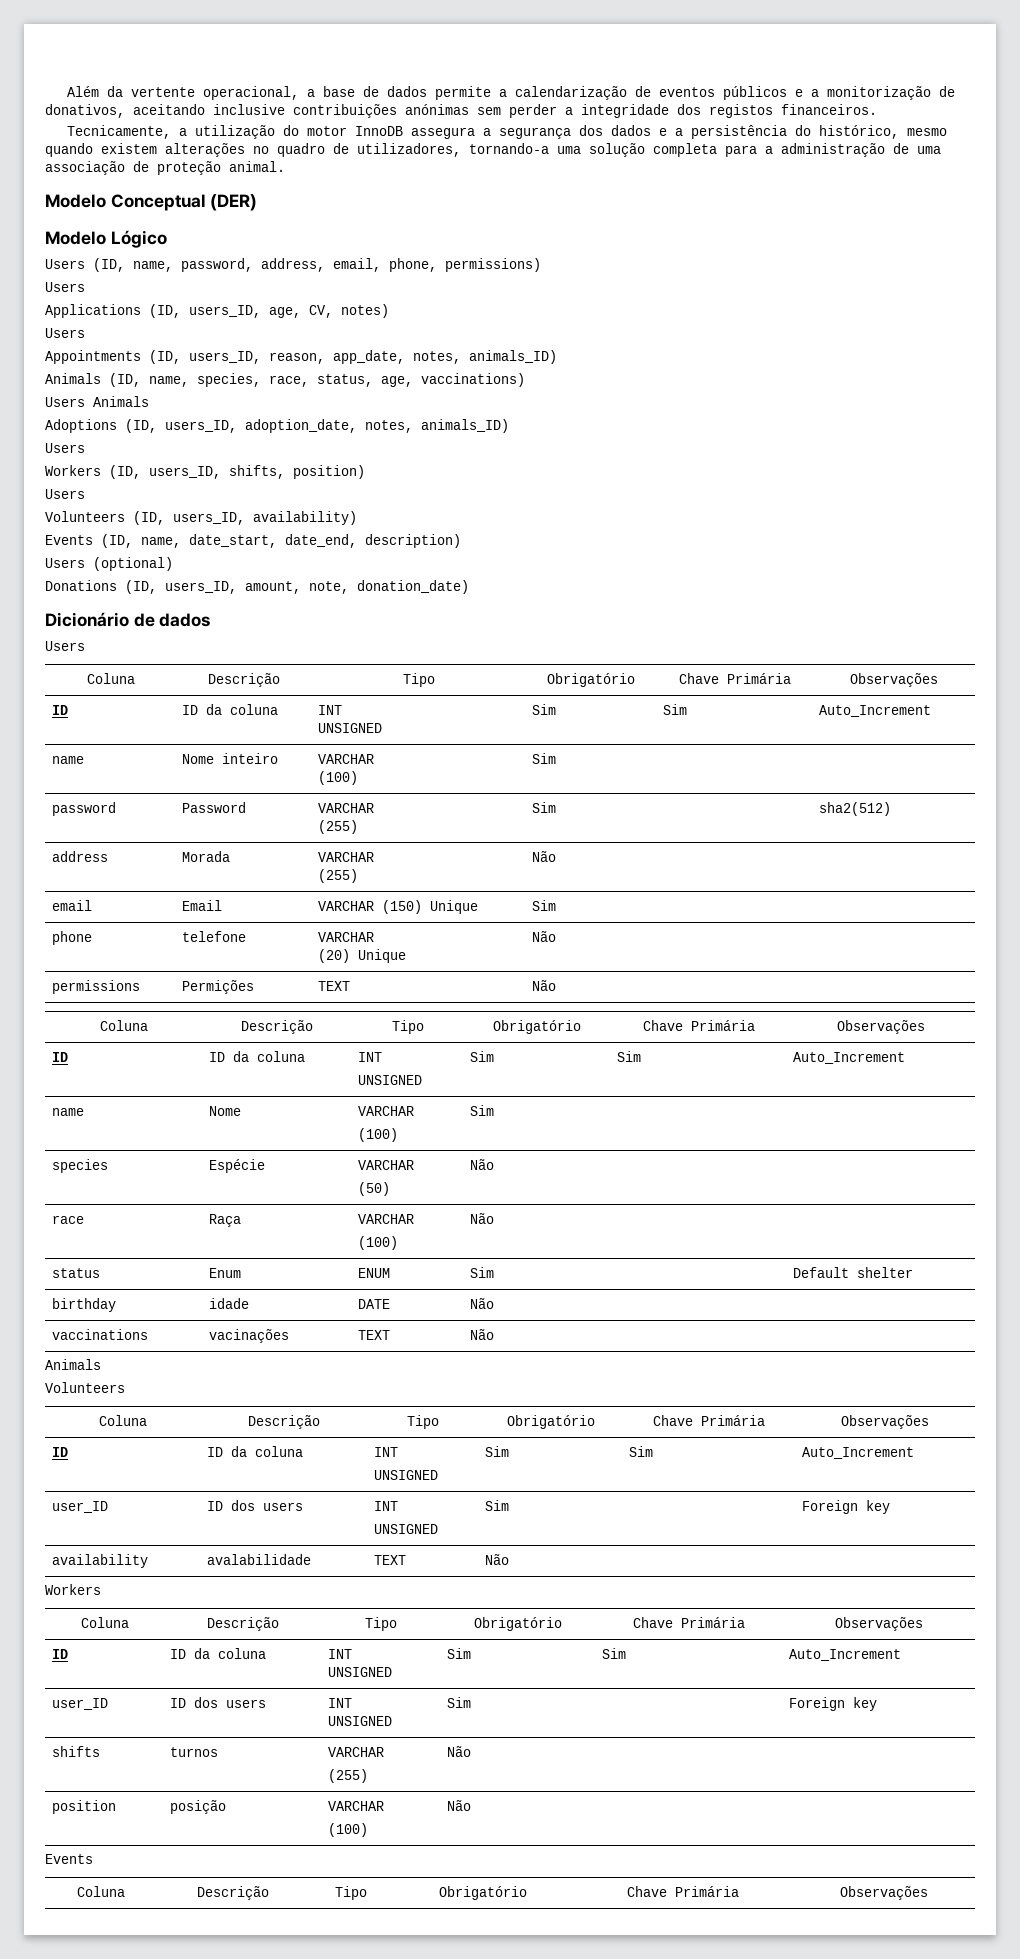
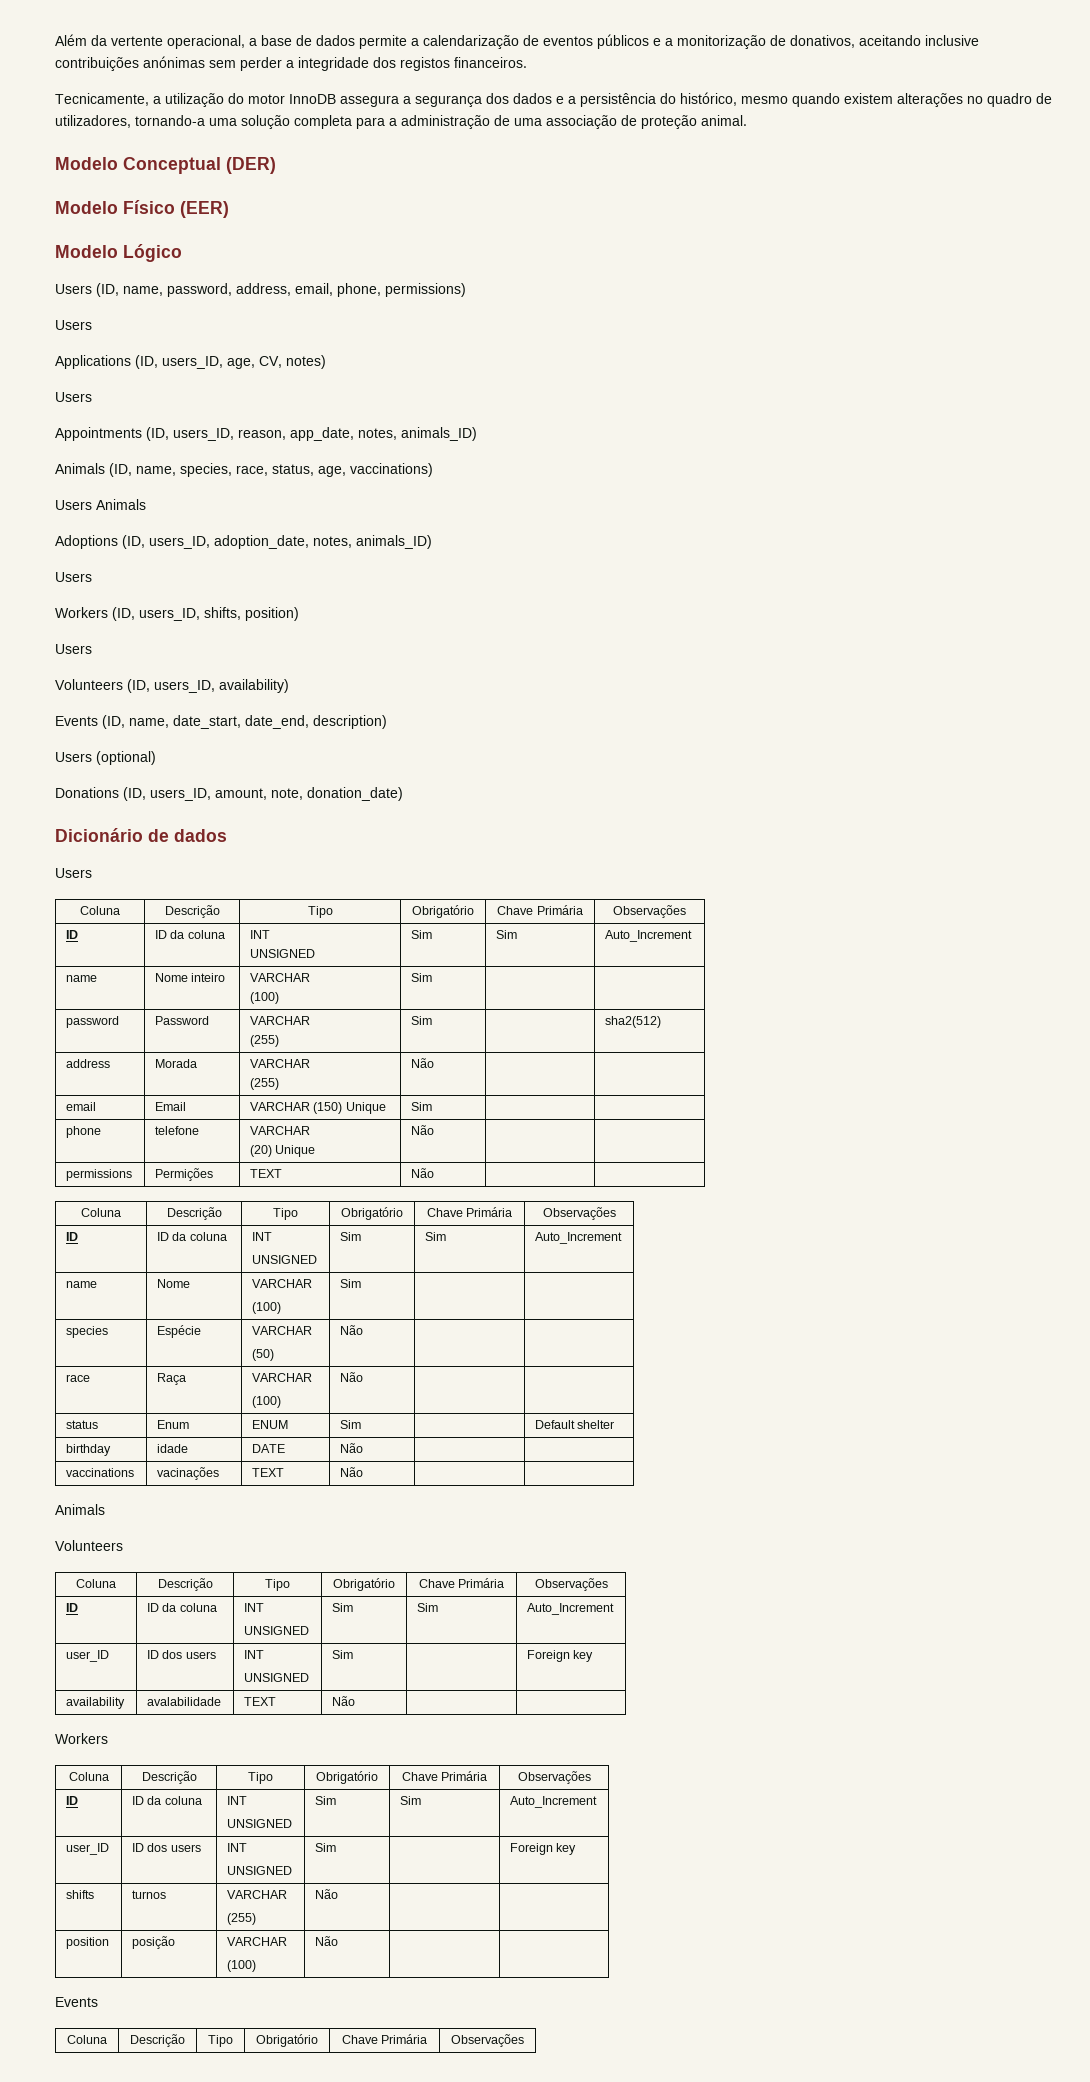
+ Modelo Físico (EER)

